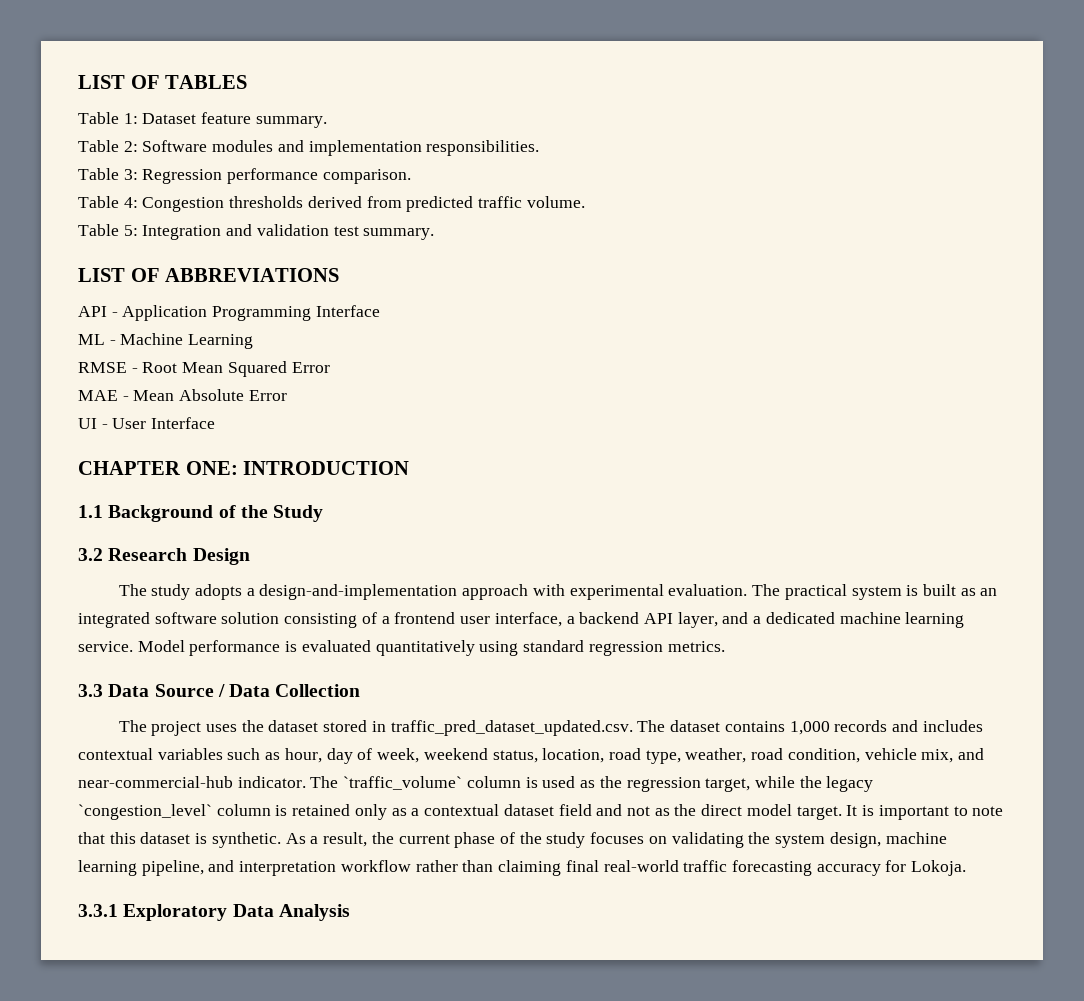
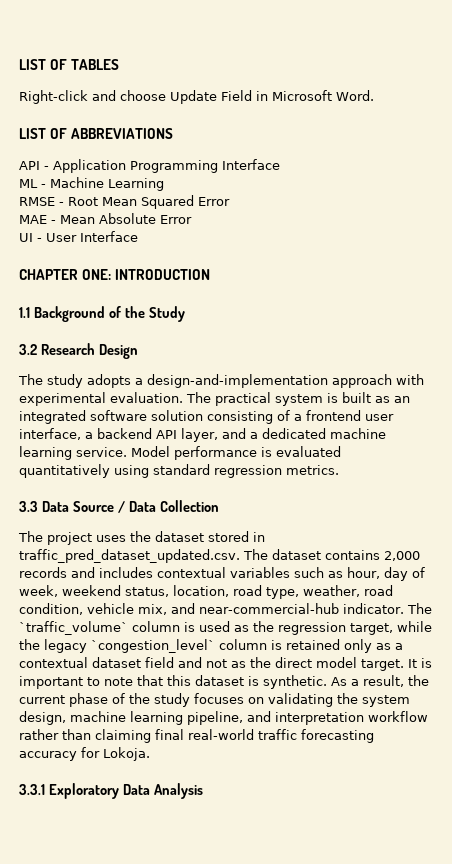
- Table 1: Dataset feature summary.
- Table 2: Software modules and implementation responsibilities.
- Table 3: Regression performance comparison.
- Table 4: Congestion thresholds derived from predicted traffic volume.
- Table 5: Integration and validation test summary.
+ Right-click and choose Update Field in Microsoft Word.
- The project uses the dataset stored in traffic_pred_dataset_updated.csv. The dataset contains 1,000 records and includes contextual variables such as hour, day of week, weekend status, location, road type, weather, road condition, vehicle mix, and near-commercial-hub indicator.
+ The project uses the dataset stored in traffic_pred_dataset_updated.csv. The dataset contains 2,000 records and includes contextual variables such as hour, day of week, weekend status, location, road type, weather, road condition, vehicle mix, and near-commercial-hub indicator.

